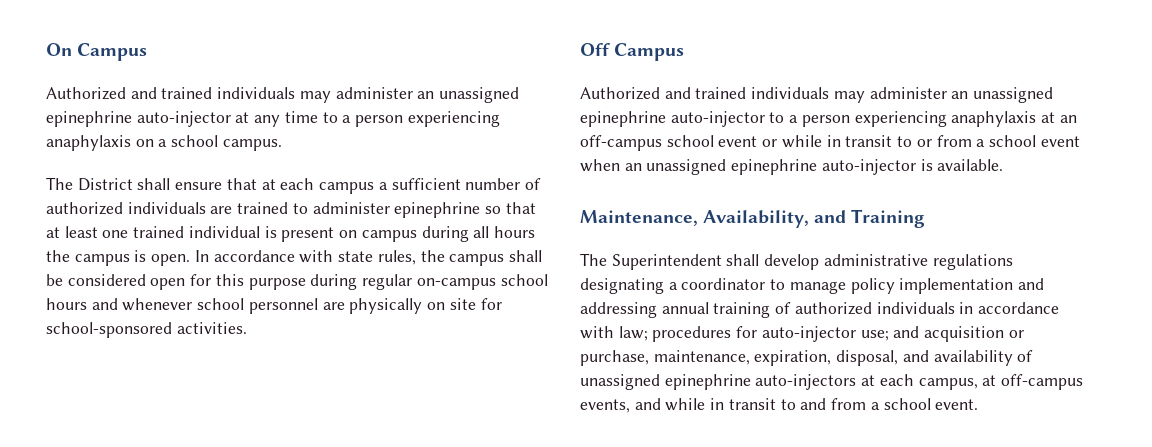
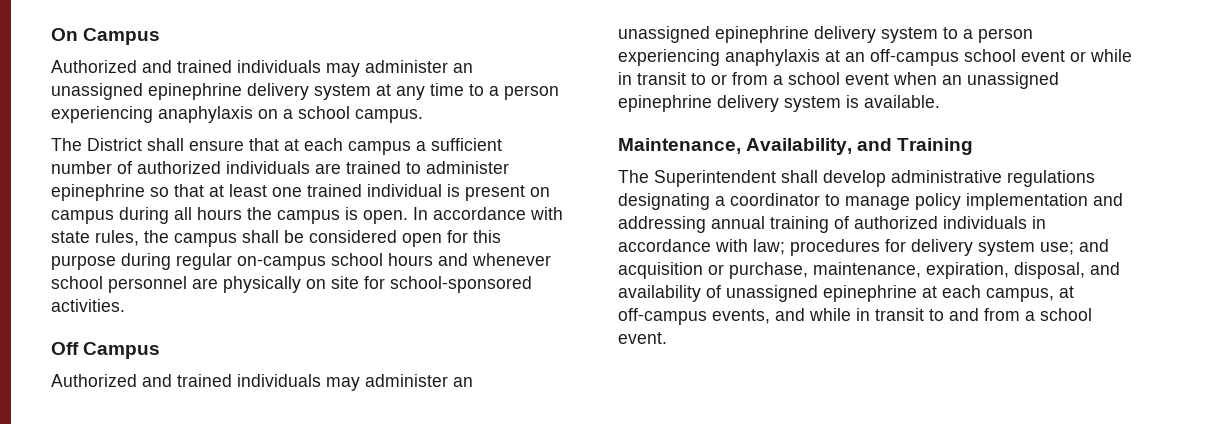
- Authorized and trained individuals may administer an unassigned epinephrine auto-injector at any time to a person experiencing anaphylaxis on a school campus.
+ Authorized and trained individuals may administer an unassigned epinephrine delivery system at any time to a person experiencing anaphylaxis on a school campus.
- Authorized and trained individuals may administer an unassigned epinephrine auto-injector to a person experiencing anaphylaxis at an off-campus school event or while in transit to or from a school event when an unassigned epinephrine auto-injector is available.
+ Authorized and trained individuals may administer an unassigned epinephrine delivery system to a person experiencing anaphylaxis at an off-campus school event or while in transit to or from a school event when an unassigned epinephrine delivery system is available.
- The Superintendent shall develop administrative regulations designating a coordinator to manage policy implementation and addressing annual training of authorized individuals in accordance with law; procedures for auto-injector use; and acquisition or purchase, maintenance, expiration, disposal, and availability of unassigned epinephrine auto-injectors at each campus, at off-campus events, and while in transit to and from a school event.
+ The Superintendent shall develop administrative regulations designating a coordinator to manage policy implementation and addressing annual training of authorized individuals in accordance with law; procedures for delivery system use; and acquisition or purchase, maintenance, expiration, disposal, and availability of unassigned epinephrine at each campus, at off-campus events, and while in transit to and from a school event.

